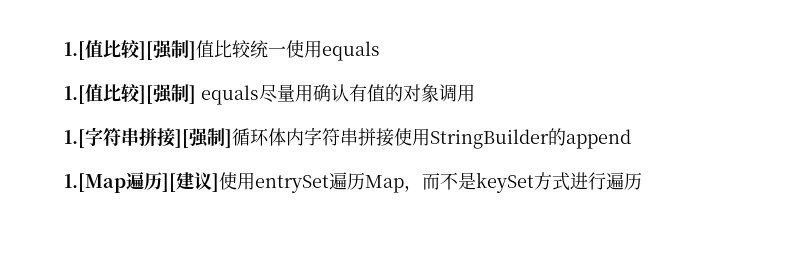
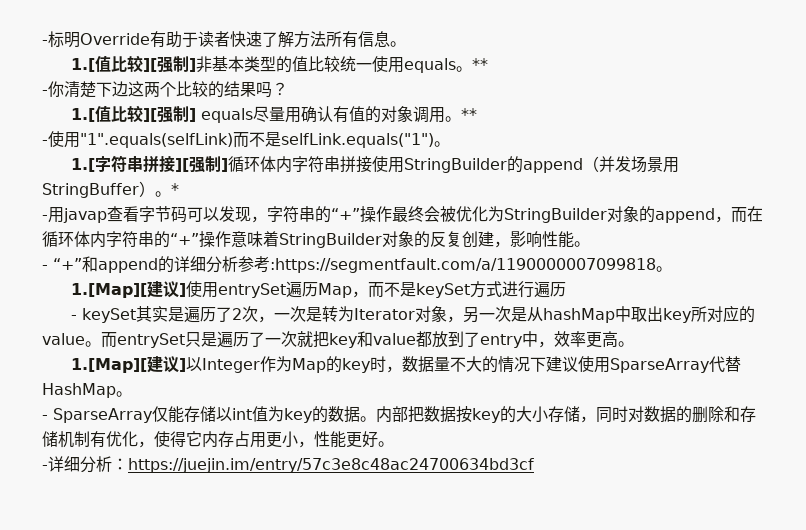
- 1.[值比较][强制]值比较统一使用equals
+ -标明Override有助于读者快速了解方法所有信息。
+ 1.[值比较][强制]非基本类型的值比较统一使用equals。**
+ -你清楚下边这两个比较的结果吗？
- 1.[值比较][强制] equals尽量用确认有值的对象调用
+ 1.[值比较][强制] equals尽量用确认有值的对象调用。**
+ -使用"1".equals(selfLink)而不是selfLink.equals("1")。
- 1.[字符串拼接][强制]循环体内字符串拼接使用StringBuilder的append
- 1.[Map遍历][建议]使用entrySet遍历Map，而不是keySet方式进行遍历
+ 1.[字符串拼接][强制]循环体内字符串拼接使用StringBuilder的append（并发场景用StringBuffer）。*
+ -用javap查看字节码可以发现，字符串的“+”操作最终会被优化为StringBuilder对象的append，而在循环体内字符串的“+”操作意味着StringBuilder对象的反复创建，影响性能。
+ - “+”和append的详细分析参考:https://segmentfault.com/a/1190000007099818。
+ 1.[Map][建议]使用entrySet遍历Map，而不是keySet方式进行遍历
+ - keySet其实是遍历了2次，一次是转为Iterator对象，另一次是从hashMap中取出key所对应的value。而entrySet只是遍历了一次就把key和value都放到了entry中，效率更高。
+ 1.[Map][建议]以Integer作为Map的key时，数据量不大的情况下建议使用SparseArray代替HashMap。
+ - SparseArray仅能存储以int值为key的数据。内部把数据按key的大小存储，同时对数据的删除和存储机制有优化，使得它内存占用更小，性能更好。
+ -详细分析：https://juejin.im/entry/57c3e8c48ac24700634bd3cf

